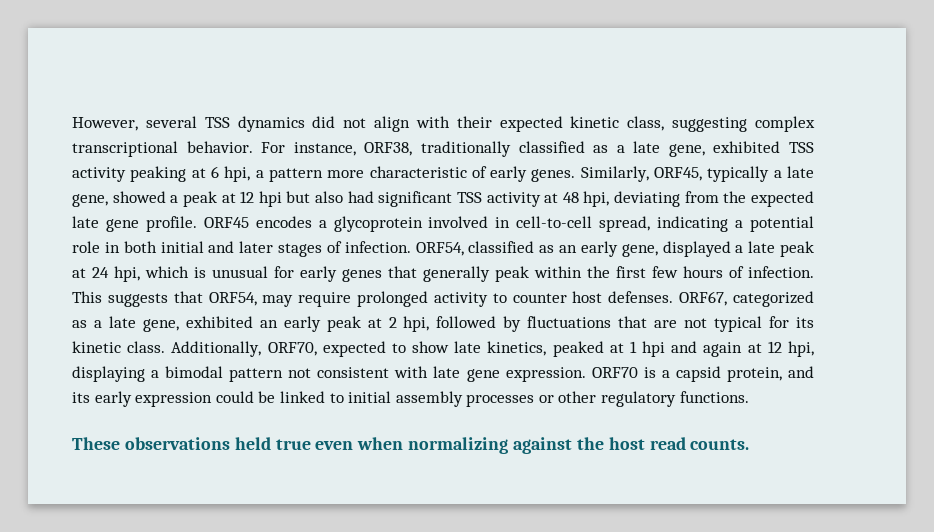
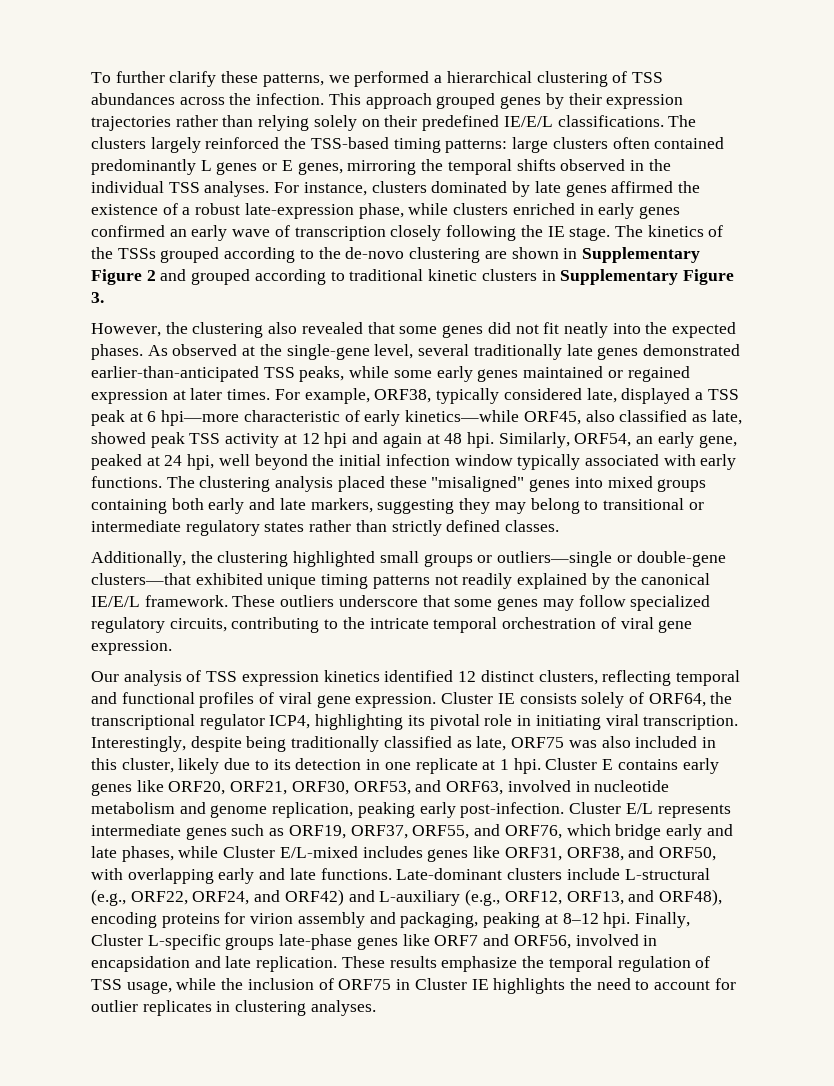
- However, several TSS dynamics did not align with their expected kinetic class, suggesting complex transcriptional behavior. For instance, ORF38, traditionally classified as a late gene, exhibited TSS activity peaking at 6 hpi, a pattern more characteristic of early genes. Similarly, ORF45, typically a late gene, showed a peak at 12 hpi but also had significant TSS activity at 48 hpi, deviating from the expected late gene profile. ORF45 encodes a glycoprotein involved in cell-to-cell spread, indicating a potential role in both initial and later stages of infection. ORF54, classified as an early gene, displayed a late peak at 24 hpi, which is unusual for early genes that generally peak within the first few hours of infection. This suggests that ORF54, may require prolonged activity to counter host defenses. ORF67, categorized as a late gene, exhibited an early peak at 2 hpi, followed by fluctuations that are not typical for its kinetic class. Additionally, ORF70, expected to show late kinetics, peaked at 1 hpi and again at 12 hpi, displaying a bimodal pattern not consistent with late gene expression. ORF70 is a capsid protein, and its early expression could be linked to initial assembly processes or other regulatory functions.
- These observations held true even when normalizing against the host read counts.
+ To further clarify these patterns, we performed a hierarchical clustering of TSS abundances across the infection. This approach grouped genes by their expression trajectories rather than relying solely on their predefined IE/E/L classifications. The clusters largely reinforced the TSS-based timing patterns: large clusters often contained predominantly L genes or E genes, mirroring the temporal shifts observed in the individual TSS analyses. For instance, clusters dominated by late genes affirmed the existence of a robust late-expression phase, while clusters enriched in early genes confirmed an early wave of transcription closely following the IE stage. The kinetics of the TSSs grouped according to the de-novo clustering are shown in Supplementary Figure 2 and grouped according to traditional kinetic clusters in Supplementary Figure 3.
+ However, the clustering also revealed that some genes did not fit neatly into the expected phases. As observed at the single-gene level, several traditionally late genes demonstrated earlier-than-anticipated TSS peaks, while some early genes maintained or regained expression at later times. For example, ORF38, typically considered late, displayed a TSS peak at 6 hpi—more characteristic of early kinetics—while ORF45, also classified as late, showed peak TSS activity at 12 hpi and again at 48 hpi. Similarly, ORF54, an early gene, peaked at 24 hpi, well beyond the initial infection window typically associated with early functions. The clustering analysis placed these "misaligned" genes into mixed groups containing both early and late markers, suggesting they may belong to transitional or intermediate regulatory states rather than strictly defined classes.
+ Additionally, the clustering highlighted small groups or outliers—single or double-gene clusters—that exhibited unique timing patterns not readily explained by the canonical IE/E/L framework. These outliers underscore that some genes may follow specialized regulatory circuits, contributing to the intricate temporal orchestration of viral gene expression.
+ Our analysis of TSS expression kinetics identified 12 distinct clusters, reflecting temporal and functional profiles of viral gene expression. Cluster IE consists solely of ORF64, the transcriptional regulator ICP4, highlighting its pivotal role in initiating viral transcription. Interestingly, despite being traditionally classified as late, ORF75 was also included in this cluster, likely due to its detection in one replicate at 1 hpi. Cluster E contains early genes like ORF20, ORF21, ORF30, ORF53, and ORF63, involved in nucleotide metabolism and genome replication, peaking early post-infection. Cluster E/L represents intermediate genes such as ORF19, ORF37, ORF55, and ORF76, which bridge early and late phases, while Cluster E/L-mixed includes genes like ORF31, ORF38, and ORF50, with overlapping early and late functions. Late-dominant clusters include L-structural (e.g., ORF22, ORF24, and ORF42) and L-auxiliary (e.g., ORF12, ORF13, and ORF48), encoding proteins for virion assembly and packaging, peaking at 8–12 hpi. Finally, Cluster L-specific groups late-phase genes like ORF7 and ORF56, involved in encapsidation and late replication. These results emphasize the temporal regulation of TSS usage, while the inclusion of ORF75 in Cluster IE highlights the need to account for outlier replicates in clustering analyses.

